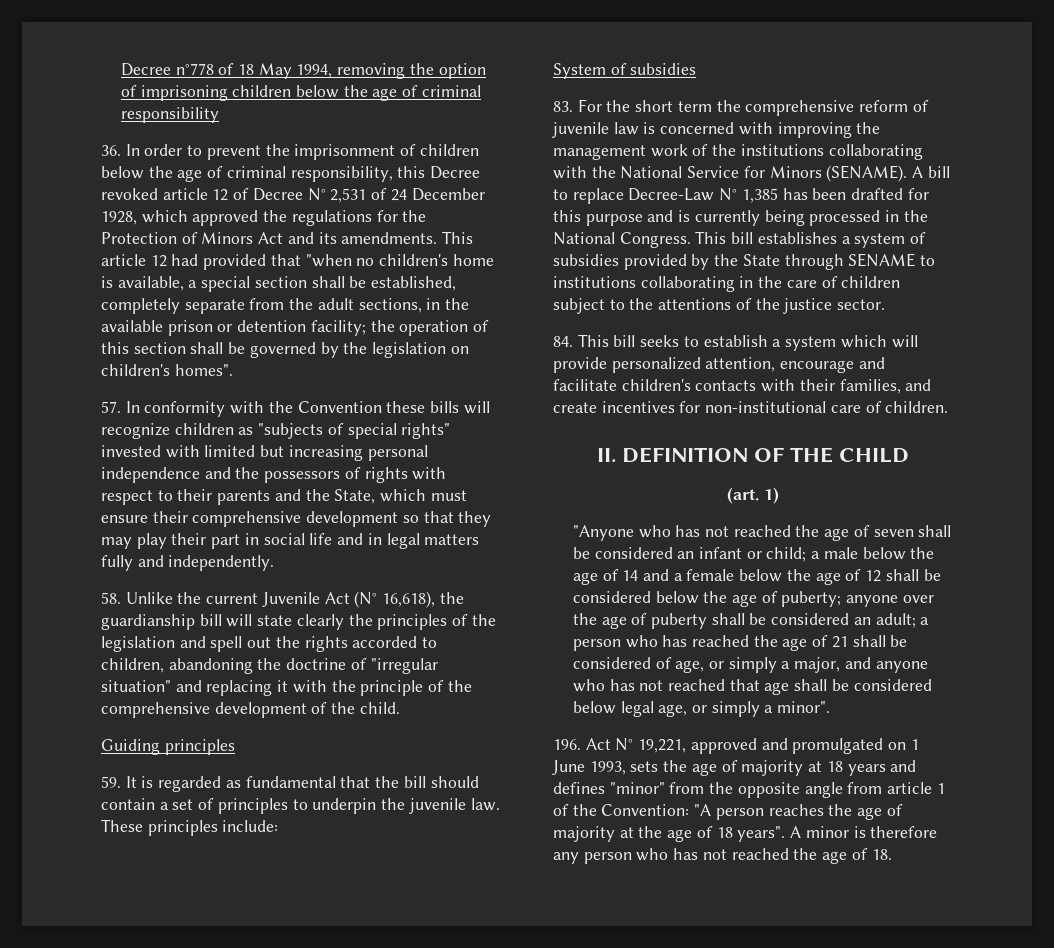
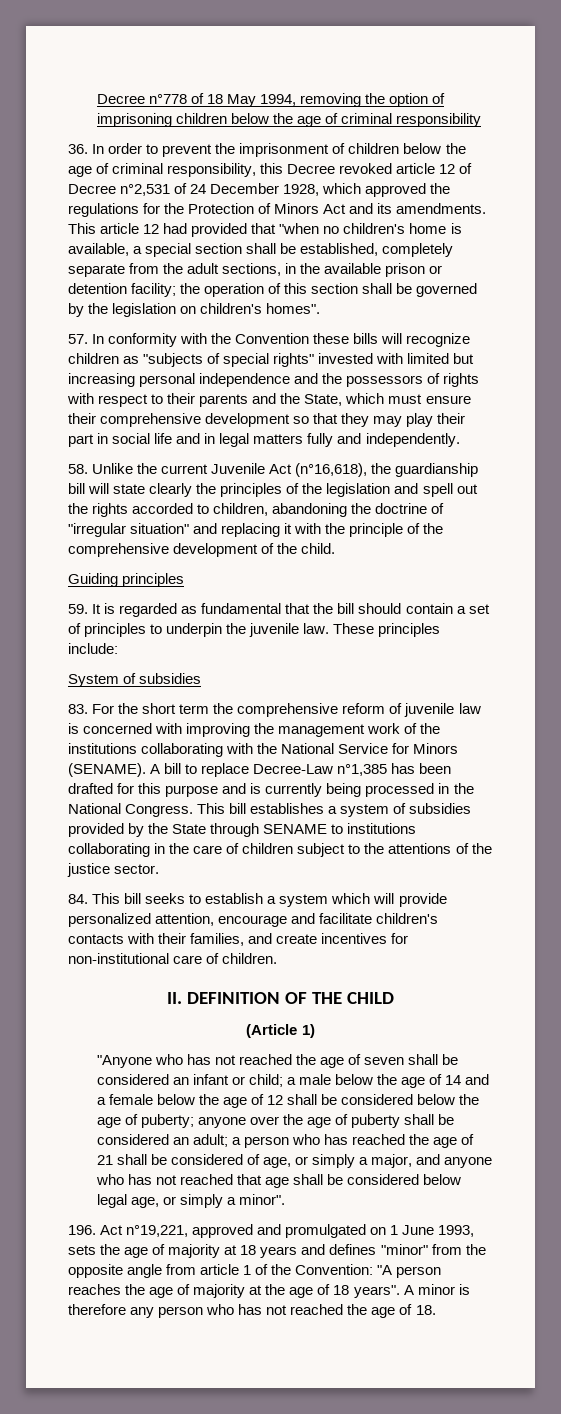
- 36. In order to prevent the imprisonment of children below the age of criminal responsibility, this Decree revoked article 12 of Decree N° 2,531 of 24 December 1928, which approved the regulations for the Protection of Minors Act and its amendments.
+ 36. In order to prevent the imprisonment of children below the age of criminal responsibility, this Decree revoked article 12 of Decree n°2,531 of 24 December 1928, which approved the regulations for the Protection of Minors Act and its amendments.
- 58. Unlike the current Juvenile Act (N° 16,618), the guardianship bill will state clearly the principles of the legislation and spell out the rights accorded to children, abandoning the doctrine of "irregular situation" and replacing it with the principle of the comprehensive development of the child.
+ 58. Unlike the current Juvenile Act (n°16,618), the guardianship bill will state clearly the principles of the legislation and spell out the rights accorded to children, abandoning the doctrine of "irregular situation" and replacing it with the principle of the comprehensive development of the child.
- A bill to replace Decree-Law N° 1,385 has been drafted for this purpose and is currently being processed in the National Congress.
+ A bill to replace Decree-Law n°1,385 has been drafted for this purpose and is currently being processed in the National Congress.
- (art. 1)
+ (Article 1)
- 196. Act N° 19,221, approved and promulgated on 1 June 1993, sets the age of majority at 18 years and defines "minor" from the opposite angle from article 1 of the Convention: "A person reaches the age of majority at the age of 18 years".
+ 196. Act n°19,221, approved and promulgated on 1 June 1993, sets the age of majority at 18 years and defines "minor" from the opposite angle from article 1 of the Convention: "A person reaches the age of majority at the age of 18 years".

